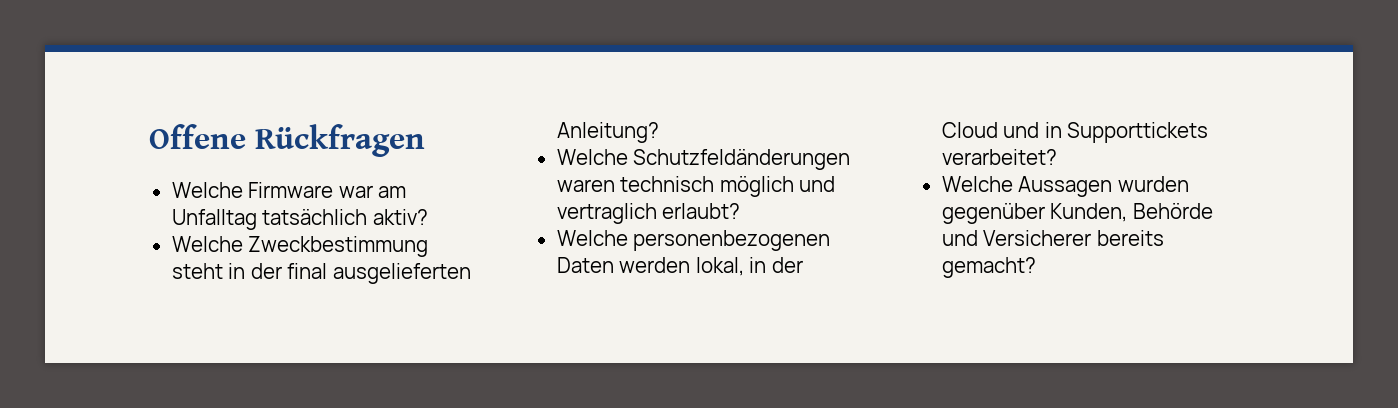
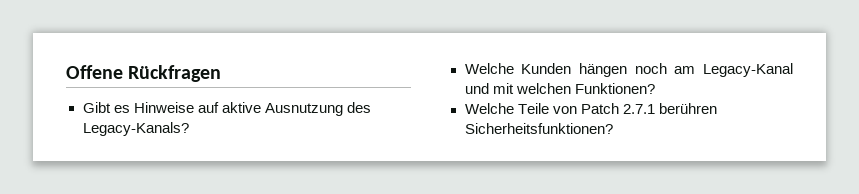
- Welche Firmware war am Unfalltag tatsächlich aktiv?
- Welche Zweckbestimmung steht in der final ausgelieferten Anleitung?
- Welche Schutzfeldänderungen waren technisch möglich und vertraglich erlaubt?
- Welche personenbezogenen Daten werden lokal, in der Cloud und in Supporttickets verarbeitet?
- Welche Aussagen wurden gegenüber Kunden, Behörde und Versicherer bereits gemacht?
+ Gibt es Hinweise auf aktive Ausnutzung des Legacy-Kanals?
+ Welche Kunden hängen noch am Legacy-Kanal und mit welchen Funktionen?
+ Welche Teile von Patch 2.7.1 berühren Sicherheitsfunktionen?

